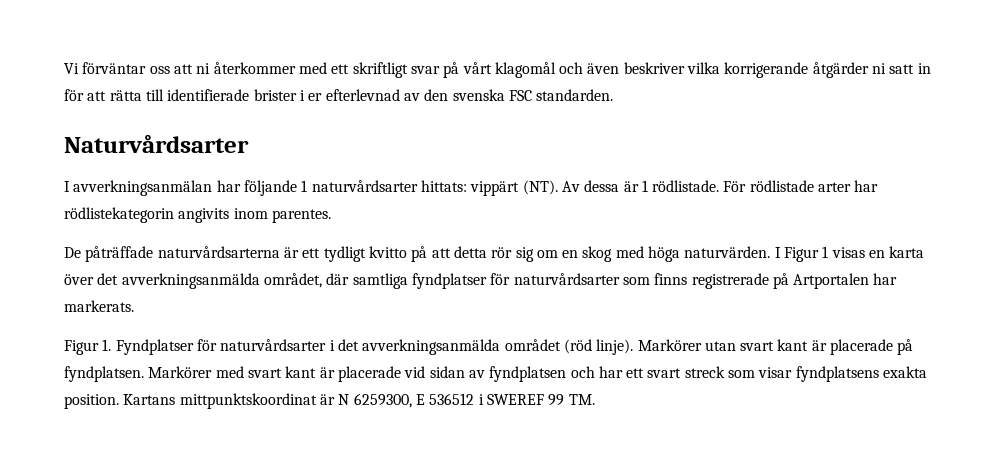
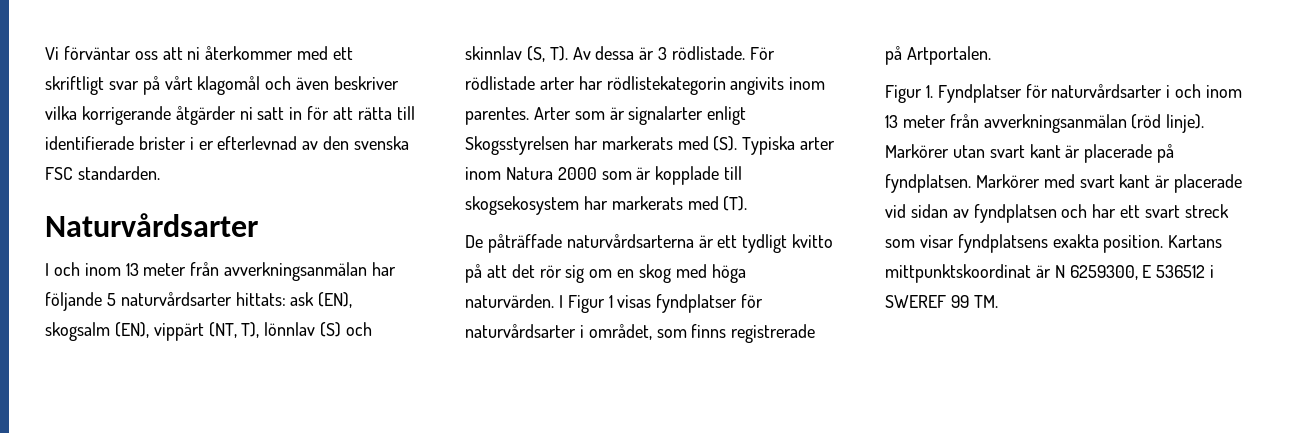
- I avverkningsanmälan har följande 1 naturvårdsarter hittats: vippärt (NT). Av dessa är 1 rödlistade.
+ I och inom 13 meter från avverkningsanmälan har följande 5 naturvårdsarter hittats: ask (EN), skogsalm (EN), vippärt (NT, T), lönnlav (S) och skinnlav (S, T). Av dessa är 3 rödlistade.
+ Arter som är signalarter enligt Skogsstyrelsen har markerats med (S). Typiska arter inom Natura 2000 som är kopplade till skogsekosystem har markerats med (T).
- De påträffade naturvårdsarterna är ett tydligt kvitto på att detta rör sig om en skog med höga naturvärden.
+ De påträffade naturvårdsarterna är ett tydligt kvitto på att det rör sig om en skog med höga naturvärden.
- I Figur 1 visas en karta över det avverkningsanmälda området, där samtliga fyndplatser för naturvårdsarter som finns registrerade på Artportalen har markerats.
+ I Figur 1 visas fyndplatser för naturvårdsarter i området, som finns registrerade på Artportalen.
- Figur 1. Fyndplatser för naturvårdsarter i det avverkningsanmälda området (röd linje).
+ Figur 1. Fyndplatser för naturvårdsarter i och inom 13 meter från avverkningsanmälan (röd linje).

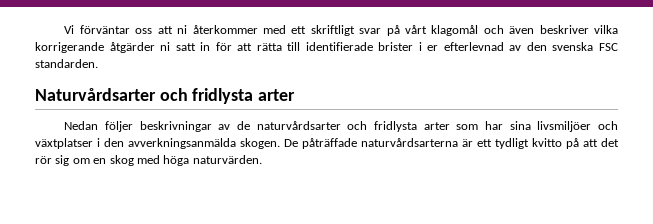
- Naturvårdsarter
- I och inom 13 meter från avverkningsanmälan har följande 5 naturvårdsarter hittats: ask (EN), skogsalm (EN), vippärt (NT, T), lönnlav (S) och skinnlav (S, T). Av dessa är 3 rödlistade. För rödlistade arter har rödlistekategorin angivits inom parentes. Arter som är signalarter enligt Skogsstyrelsen har markerats med (S). Typiska arter inom Natura 2000 som är kopplade till skogsekosystem har markerats med (T).
- De påträffade naturvårdsarterna är ett tydligt kvitto på att det rör sig om en skog med höga naturvärden. I Figur 1 visas fyndplatser för naturvårdsarter i området, som finns registrerade på Artportalen.
- Figur 1. Fyndplatser för naturvårdsarter i och inom 13 meter från avverkningsanmälan (röd linje). Markörer utan svart kant är placerade på fyndplatsen. Markörer med svart kant är placerade vid sidan av fyndplatsen och har ett svart streck som visar fyndplatsens exakta position. Kartans mittpunktskoordinat är N 6259300, E 536512 i SWEREF 99 TM.
+ Naturvårdsarter och fridlysta arter
+ Nedan följer beskrivningar av de naturvårdsarter och fridlysta arter som har sina livsmiljöer och växtplatser i den avverkningsanmälda skogen. De påträffade naturvårdsarterna är ett tydligt kvitto på att det rör sig om en skog med höga naturvärden.

